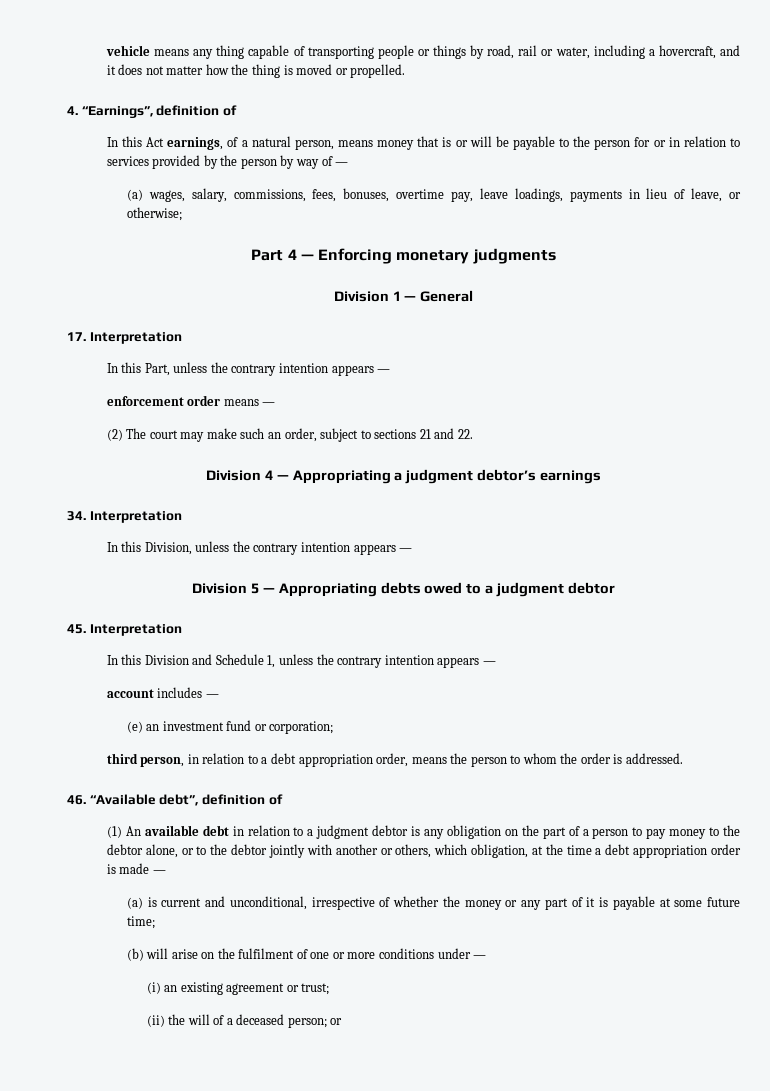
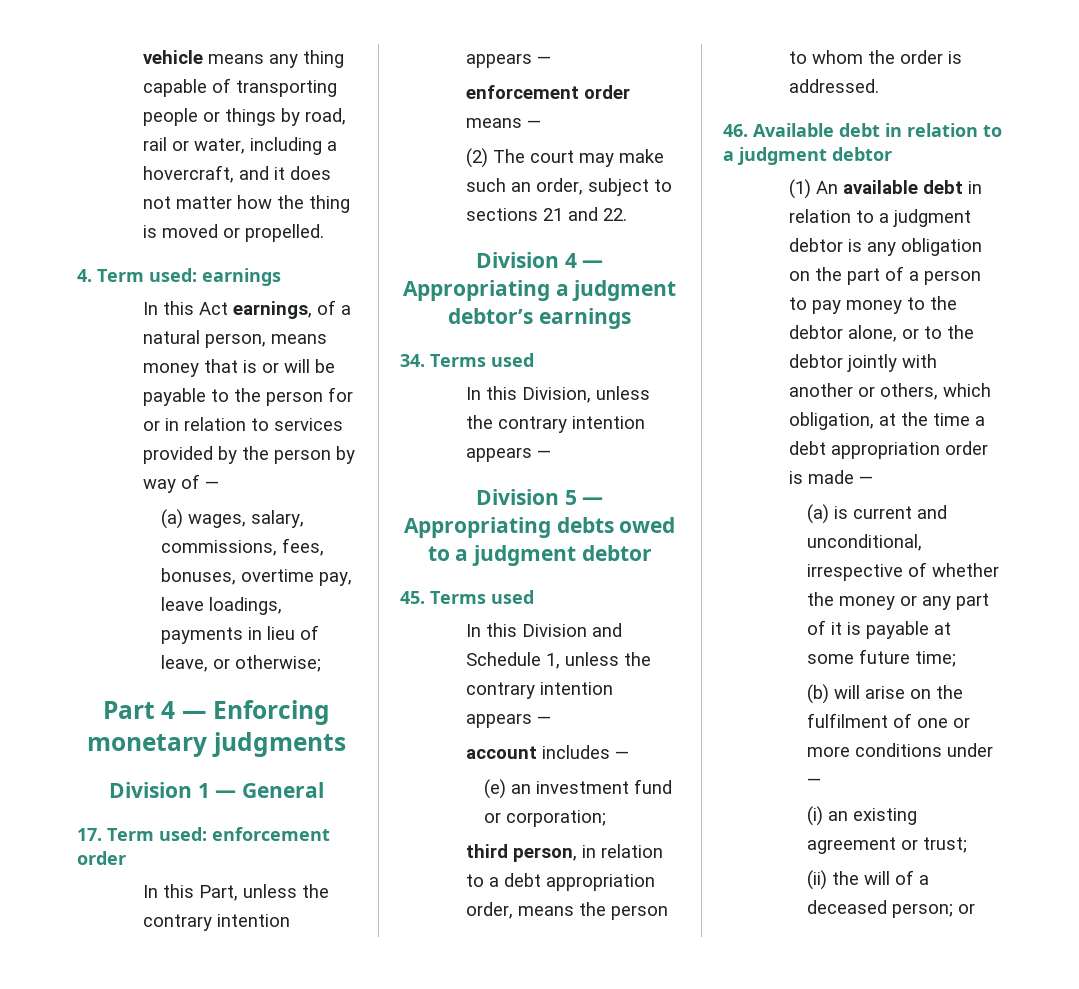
- 4. “Earnings”, definition of
+ 4. Term used: earnings
- 17. Interpretation
+ 17. Term used: enforcement order
- 34. Interpretation
+ 34. Terms used
- 45. Interpretation
+ 45. Terms used
- 46. “Available debt”, definition of
+ 46. Available debt in relation to a judgment debtor

